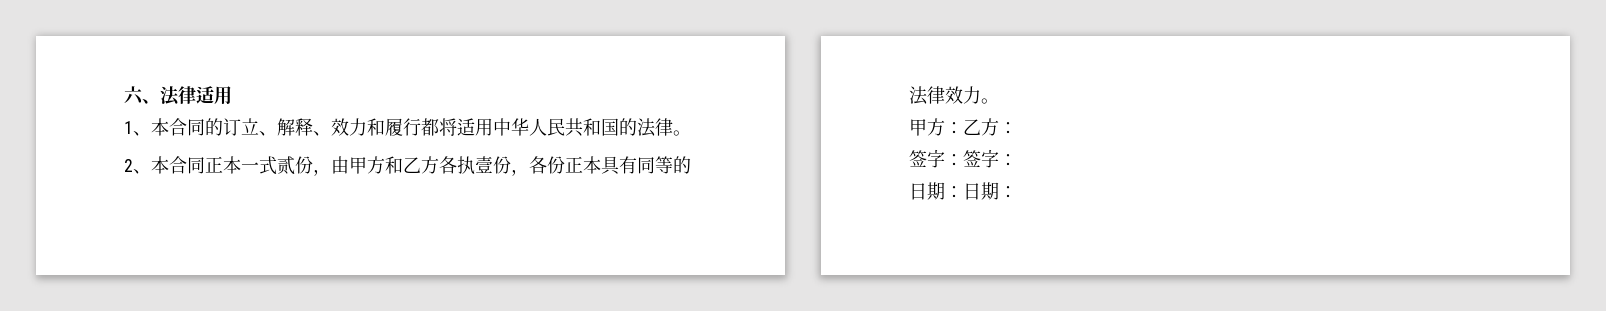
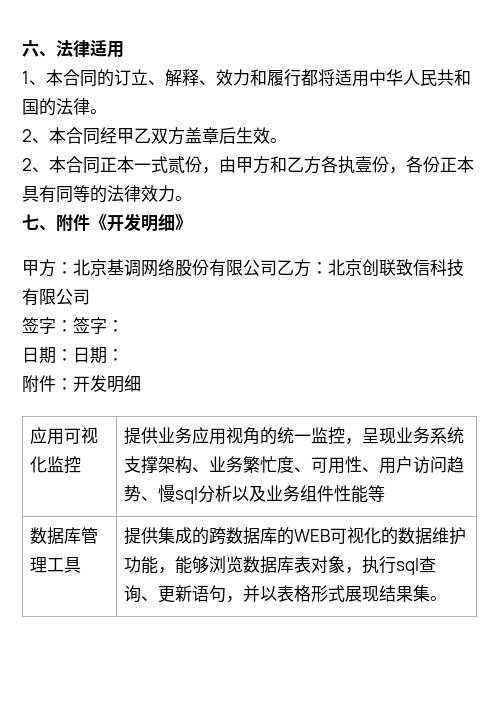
+ 2、本合同经甲乙双方盖章后生效。
- 甲方：乙方：
+ 七、附件《开发明细》
+ 甲方：北京基调网络股份有限公司乙方：北京创联致信科技有限公司
+ 附件：开发明细
+ 应用可视化监控 | 提供业务应用视角的统一监控，呈现业务系统支撑架构、业务繁忙度、可用性、用户访问趋势、慢sql分析以及业务组件性能等
+ 数据库管理工具 | 提供集成的跨数据库的WEB可视化的数据维护功能，能够浏览数据库表对象，执行sql查询、更新语句，并以表格形式展现结果集。

